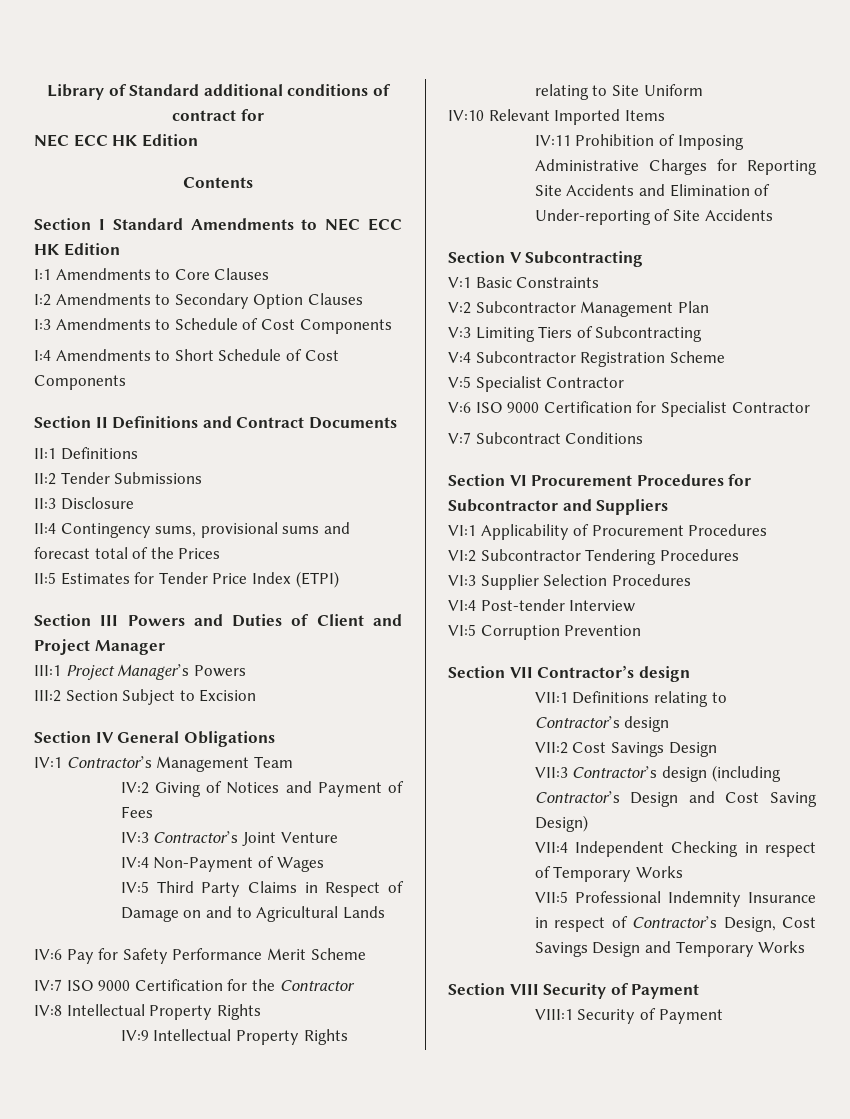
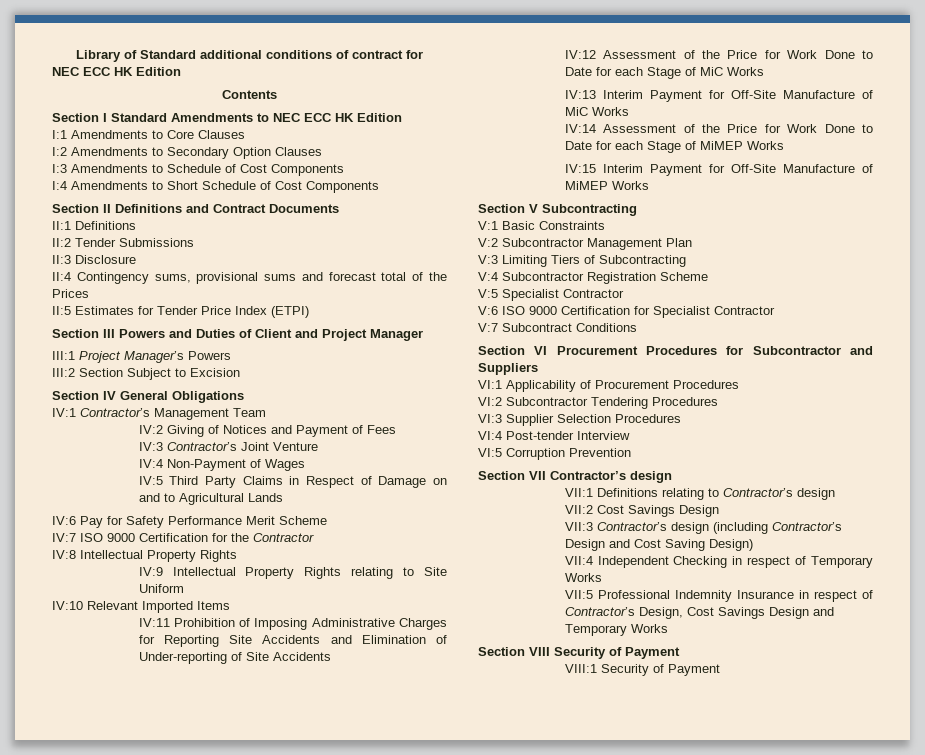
+ IV:12 Assessment of the Price for Work Done to Date for each Stage of MiC Works
+ IV:13 Interim Payment for Off-Site Manufacture of MiC Works
+ IV:14 Assessment of the Price for Work Done to Date for each Stage of MiMEP Works
+ IV:15 Interim Payment for Off-Site Manufacture of MiMEP Works

